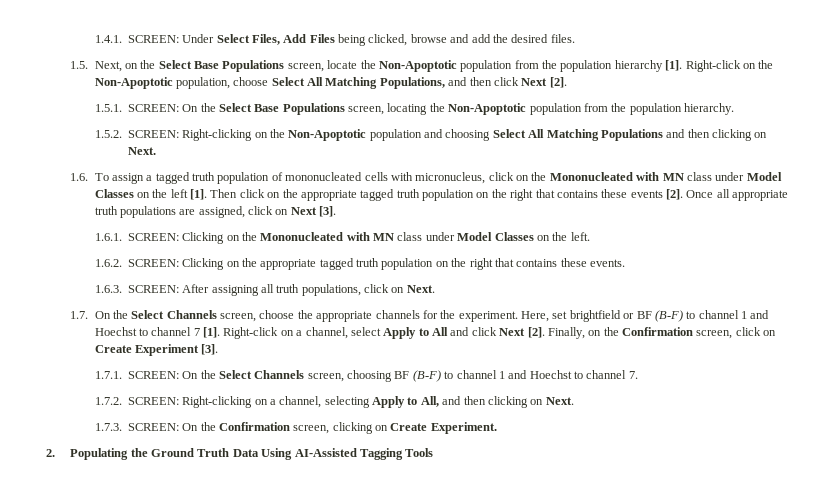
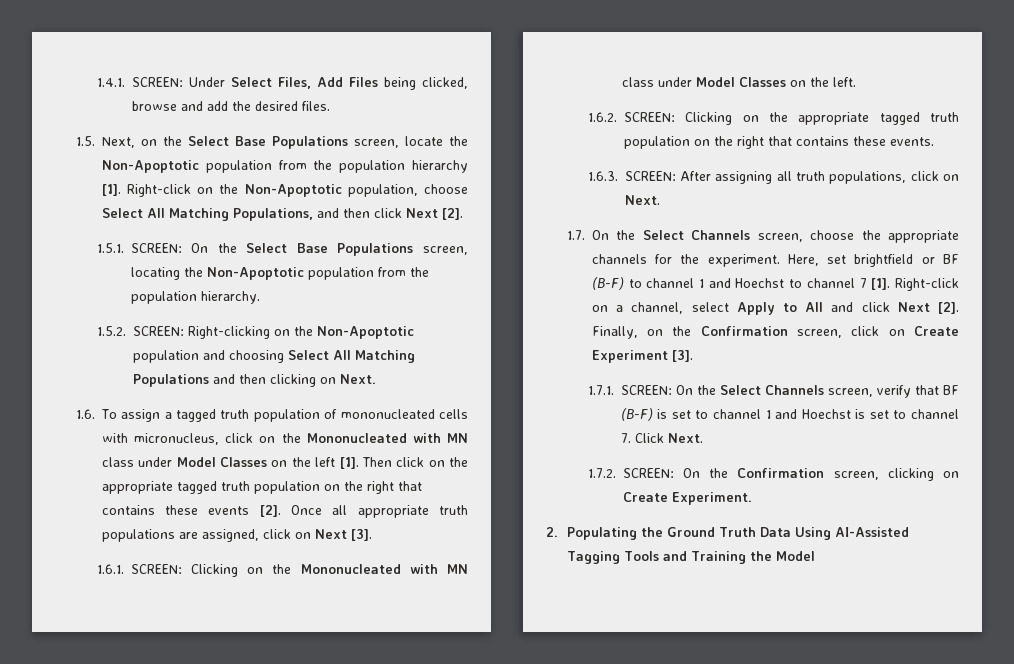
- 1.7.1. SCREEN: On the Select Channels screen, choosing BF (B-F) to channel 1 and Hoechst to channel 7.
- 1.7.2. SCREEN: Right-clicking on a channel, selecting Apply to All, and then clicking on Next.
- 1.7.3. SCREEN: On the Confirmation screen, clicking on Create Experiment.
+ 1.7.1. SCREEN: On the Select Channels screen, verify that BF (B-F) is set to channel 1 and Hoechst is set to channel 7. Click Next.
+ 1.7.2. SCREEN: On the Confirmation screen, clicking on Create Experiment.
- 2. Populating the Ground Truth Data Using AI-Assisted Tagging Tools
+ 2. Populating the Ground Truth Data Using AI-Assisted Tagging Tools and Training the Model

